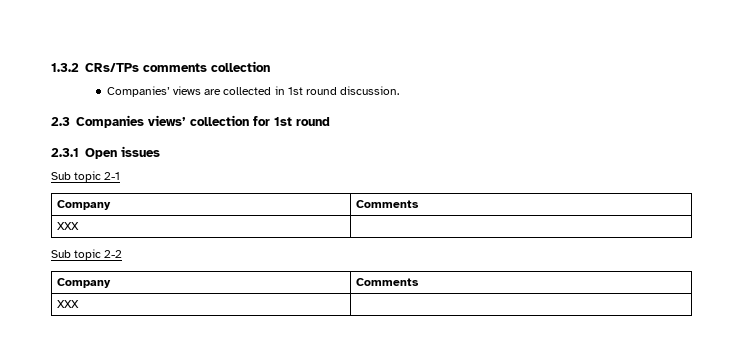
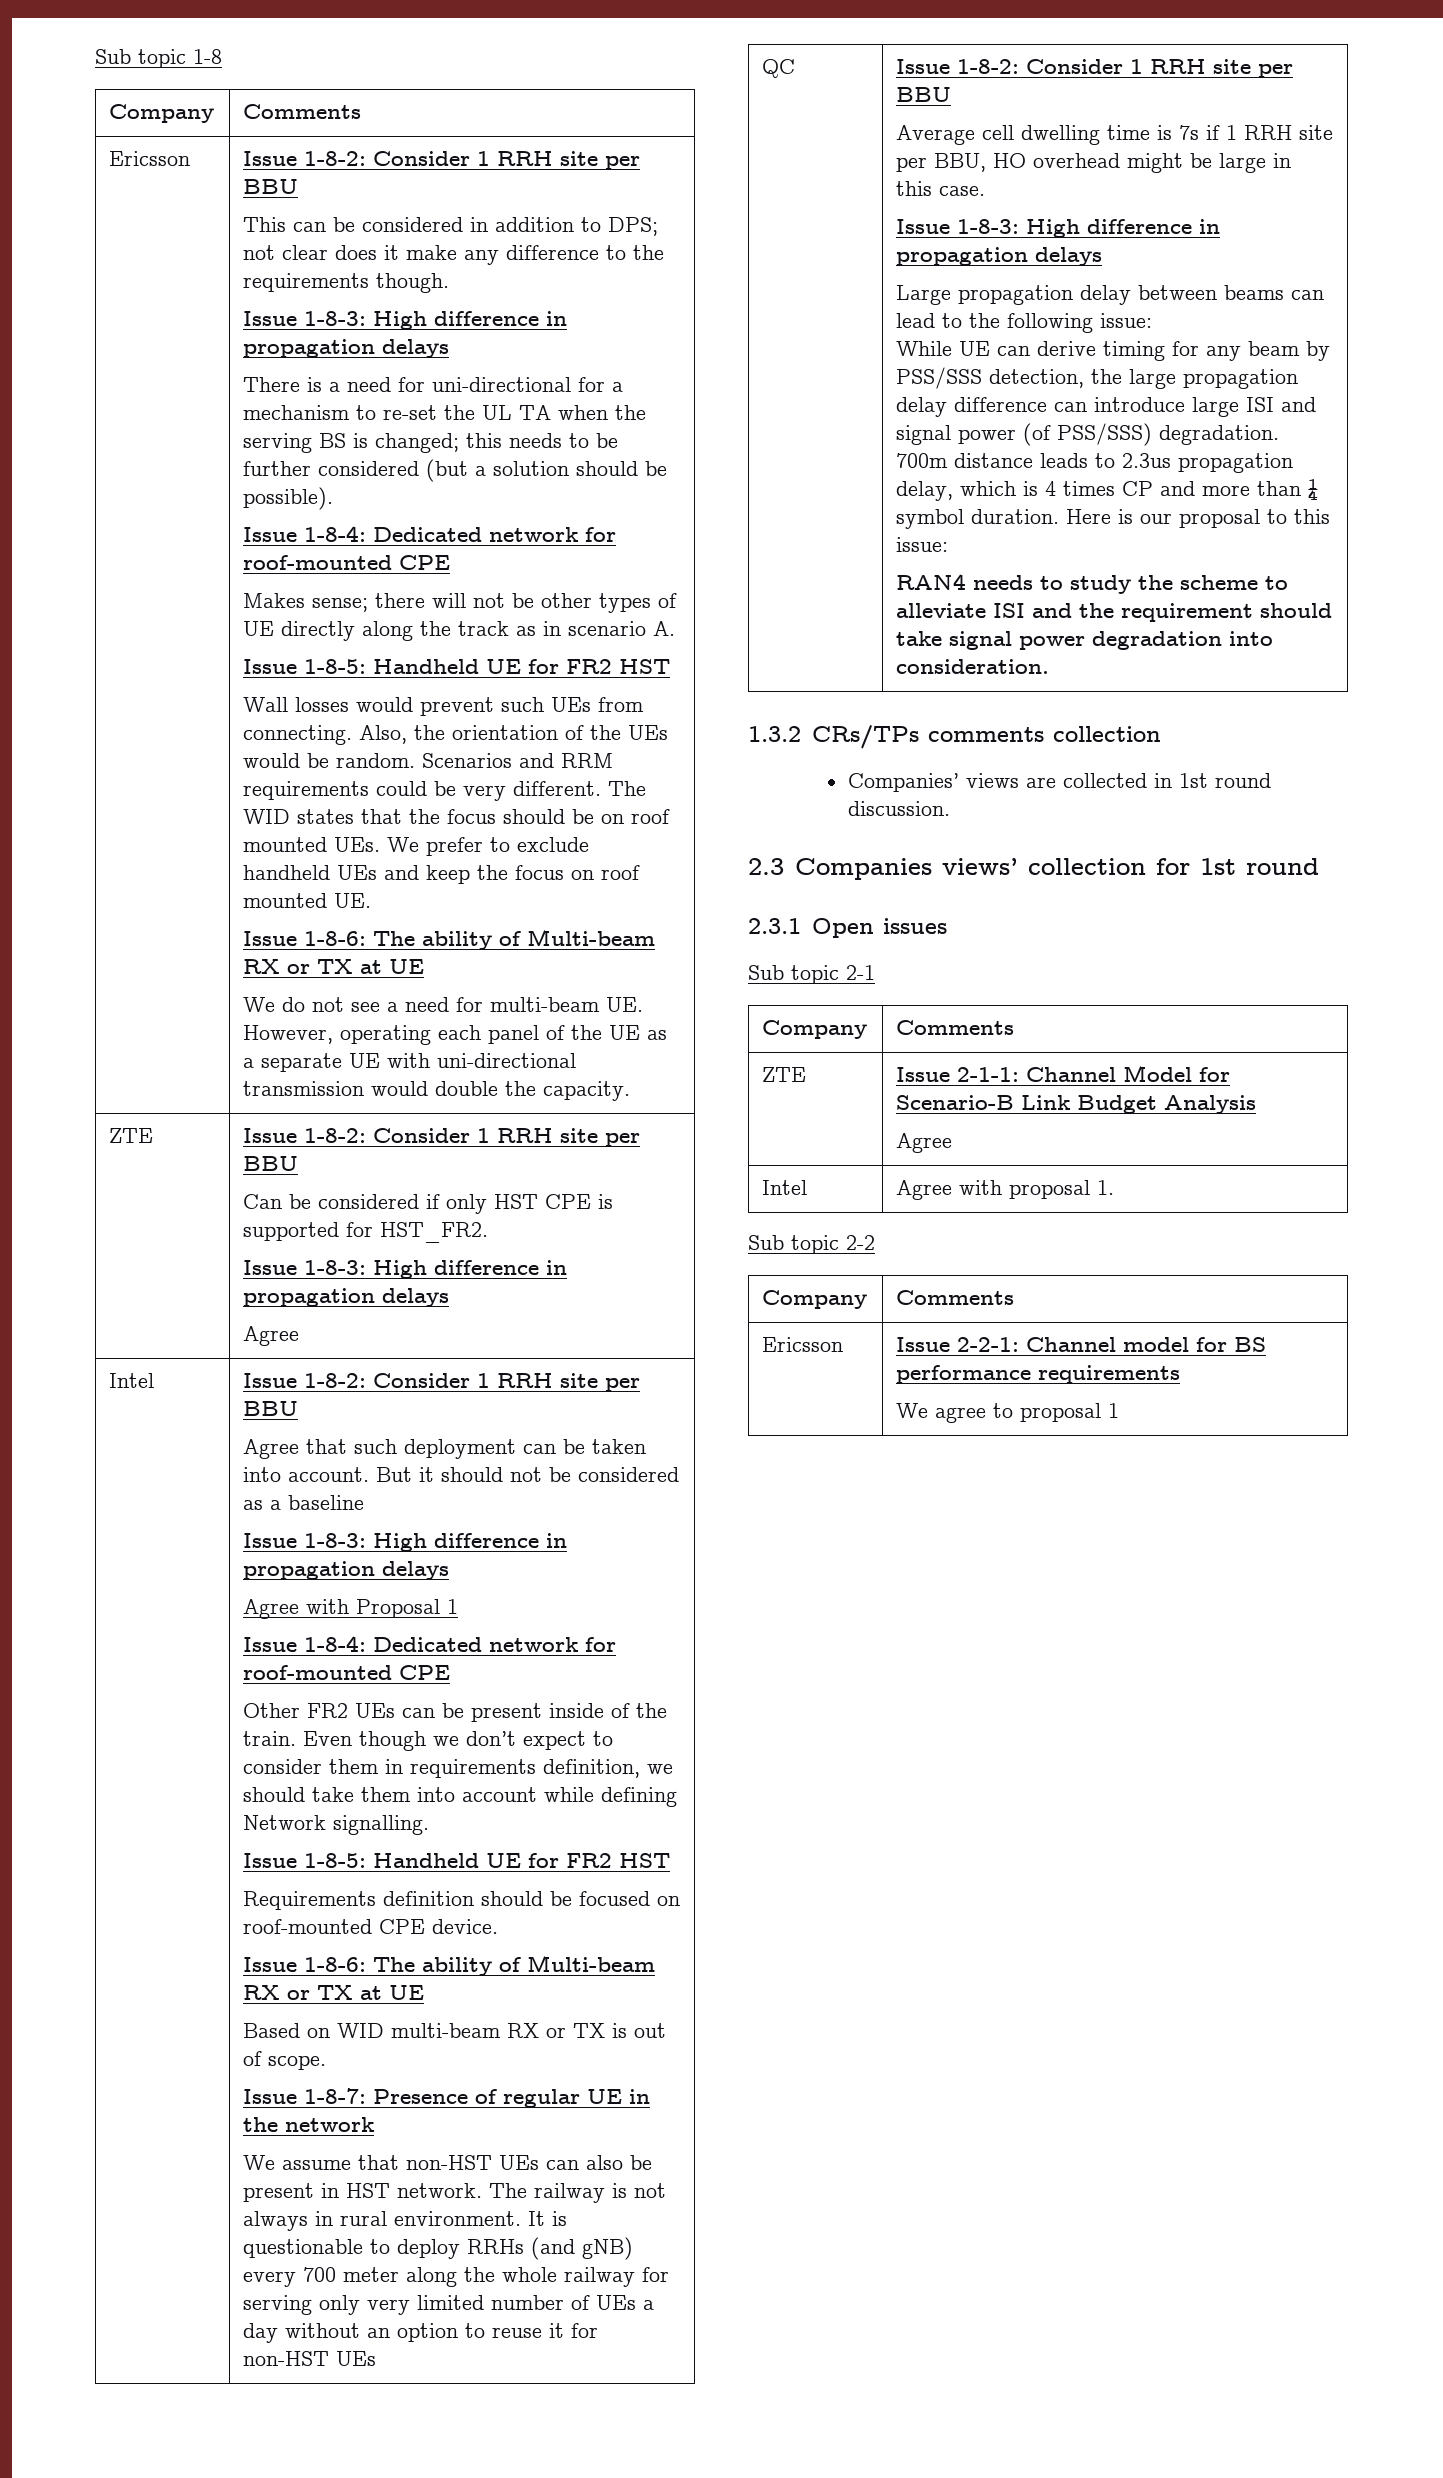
+ Sub topic 1-8
+ Company | Comments
+ Ericsson | Issue 1-8-2: Consider 1 RRH site per BBU
+ This can be considered in addition to DPS; not clear does it make any difference to the requirements though.
+ Issue 1-8-3: High difference in propagation delays
+ There is a need for uni-directional for a mechanism to re-set the UL TA when the serving BS is changed; this needs to be further considered (but a solution should be possible).
+ Issue 1-8-4: Dedicated network for roof-mounted CPE
+ Makes sense; there will not be other types of UE directly along the track as in scenario A.
+ Issue 1-8-5: Handheld UE for FR2 HST
+ Wall losses would prevent such UEs from connecting. Also, the orientation of the UEs would be random. Scenarios and RRM requirements could be very different. The WID states that the focus should be on roof mounted UEs. We prefer to exclude handheld UEs and keep the focus on roof mounted UE.
+ Issue 1-8-6: The ability of Multi-beam RX or TX at UE
+ We do not see a need for multi-beam UE. However, operating each panel of the UE as a separate UE with uni-directional transmission would double the capacity.
+ ZTE | Issue 1-8-2: Consider 1 RRH site per BBU
+ Can be considered if only HST CPE is supported for HST_FR2.
+ Issue 1-8-3: High difference in propagation delays
+ Agree
+ Intel | Issue 1-8-2: Consider 1 RRH site per BBU
+ Agree that such deployment can be taken into account. But it should not be considered as a baseline
+ Issue 1-8-3: High difference in propagation delays
+ Agree with Proposal 1
+ Issue 1-8-4: Dedicated network for roof-mounted CPE
+ Other FR2 UEs can be present inside of the train. Even though we don’t expect to consider them in requirements definition, we should take them into account while defining Network signalling.
+ Issue 1-8-5: Handheld UE for FR2 HST
+ Requirements definition should be focused on roof-mounted CPE device.
+ Issue 1-8-6: The ability of Multi-beam RX or TX at UE
+ Based on WID multi-beam RX or TX is out of scope.
+ Issue 1-8-7: Presence of regular UE in the network
+ We assume that non-HST UEs can also be present in HST network. The railway is not always in rural environment. It is questionable to deploy RRHs (and gNB) every 700 meter along the whole railway for serving only very limited number of UEs a day without an option to reuse it for non-HST UEs
+ QC | Issue 1-8-2: Consider 1 RRH site per BBU
+ Average cell dwelling time is 7s if 1 RRH site per BBU, HO overhead might be large in this case.
+ Issue 1-8-3: High difference in propagation delays
+ Large propagation delay between beams can lead to the following issue:
+ While UE can derive timing for any beam by PSS/SSS detection, the large propagation delay difference can introduce large ISI and signal power (of PSS/SSS) degradation. 700m distance leads to 2.3us propagation delay, which is 4 times CP and more than ¼ symbol duration. Here is our proposal to this issue:
+ RAN4 needs to study the scheme to alleviate ISI and the requirement should take signal power degradation into consideration.
  Sub topic 2-1
  Company | Comments
- XXX |
+ ZTE | Issue 2-1-1: Channel Model for Scenario-B Link Budget Analysis
+ Agree
+ Intel | Agree with proposal 1.
  Sub topic 2-2
  Company | Comments
- XXX |
+ Ericsson | Issue 2-2-1: Channel model for BS performance requirements
+ We agree to proposal 1

